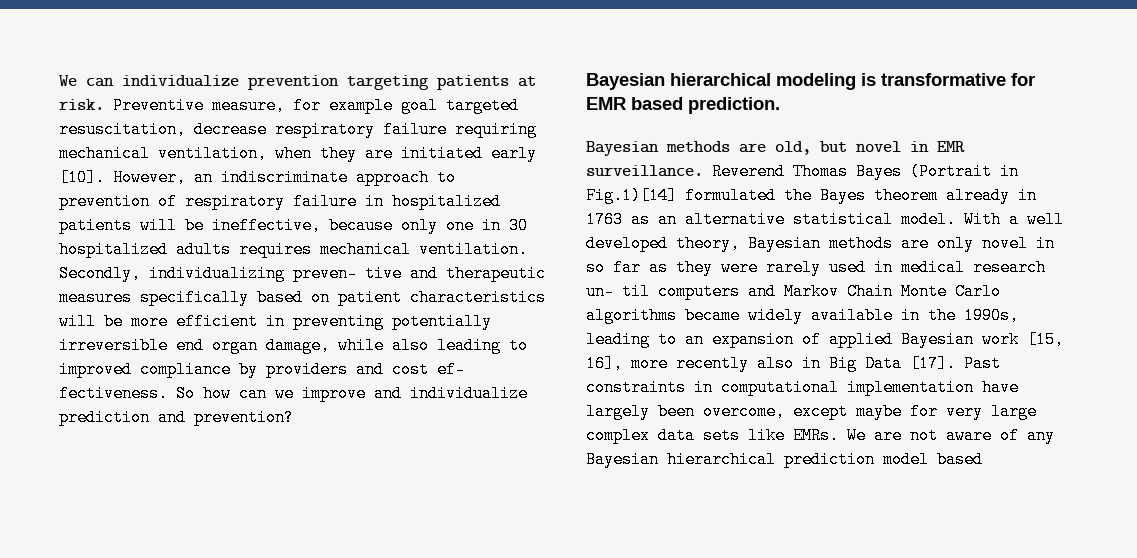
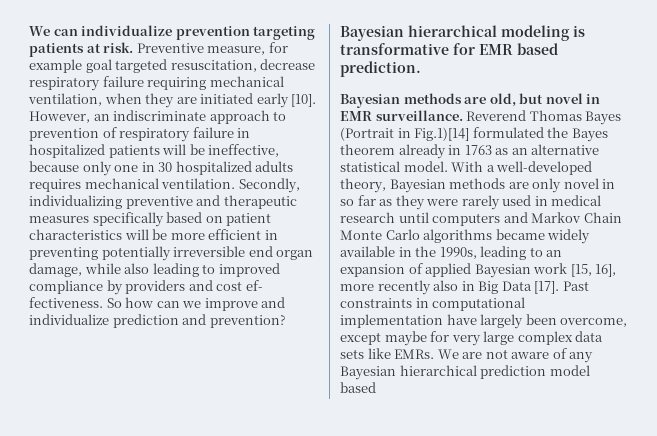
- Secondly, individualizing preven- tive and therapeutic measures specifically based on patient characteristics will be more efficient in preventing potentially irreversible end organ damage, while also leading to improved compliance by providers and cost ef- fectiveness.
+ Secondly, individualizing preventive and therapeutic measures specifically based on patient characteristics will be more efficient in preventing potentially irreversible end organ damage, while also leading to improved compliance by providers and cost ef- fectiveness.
- With a well developed theory, Bayesian methods are only novel in so far as they were rarely used in medical research un- til computers and Markov Chain Monte Carlo algorithms became widely available in the 1990s, leading to an expansion of applied Bayesian work [15, 16], more recently also in Big Data [17].
+ With a well-developed theory, Bayesian methods are only novel in so far as they were rarely used in medical research until computers and Markov Chain Monte Carlo algorithms became widely available in the 1990s, leading to an expansion of applied Bayesian work [15, 16], more recently also in Big Data [17].

